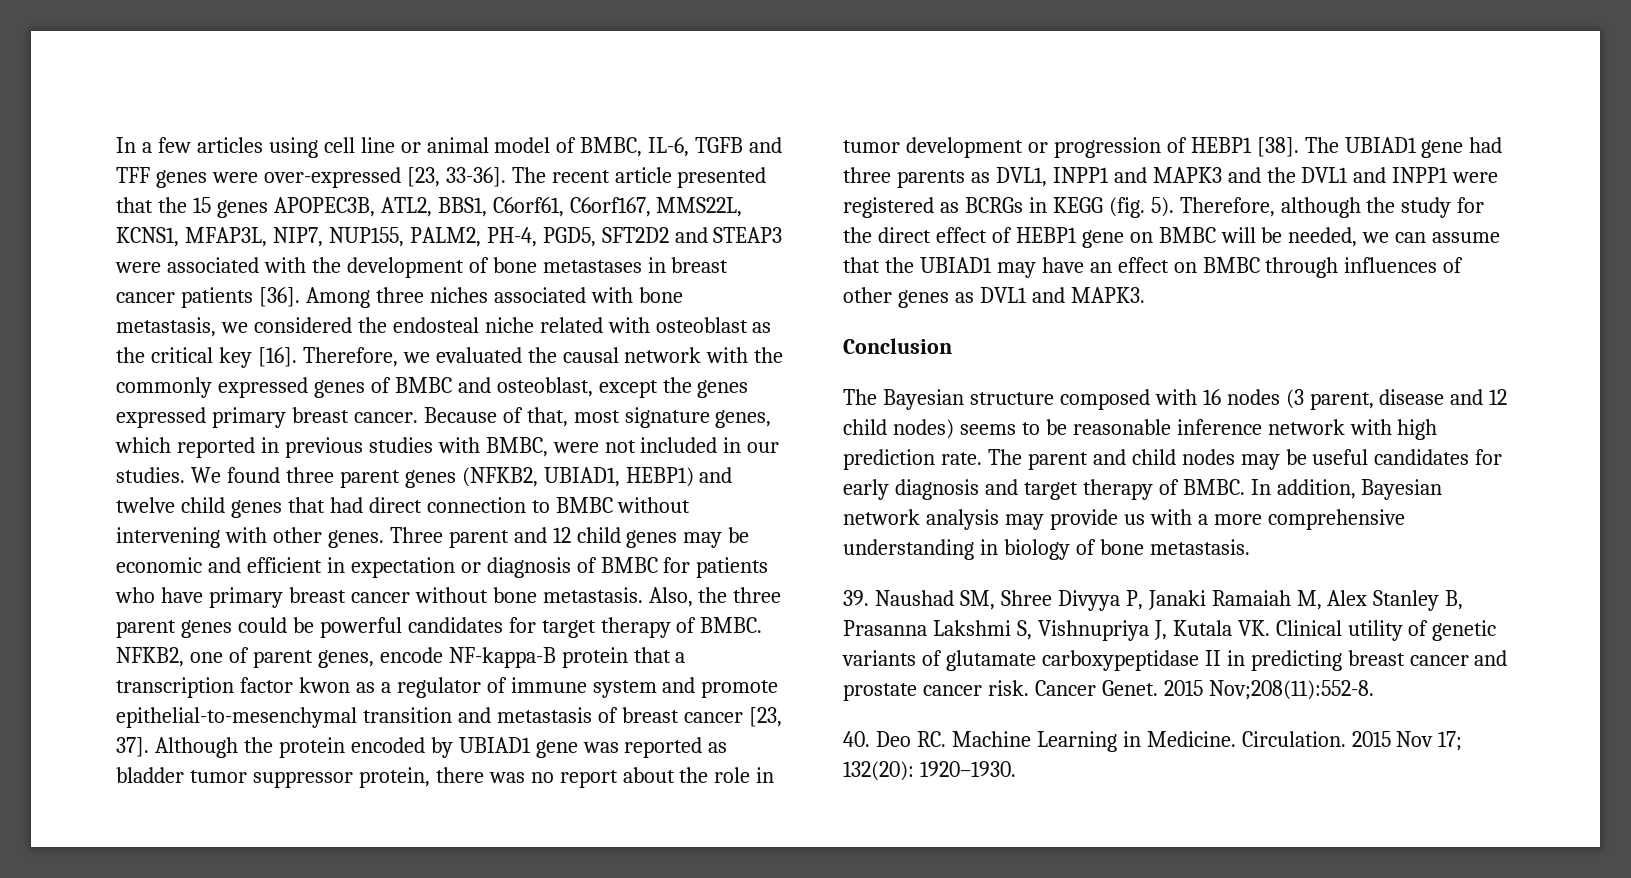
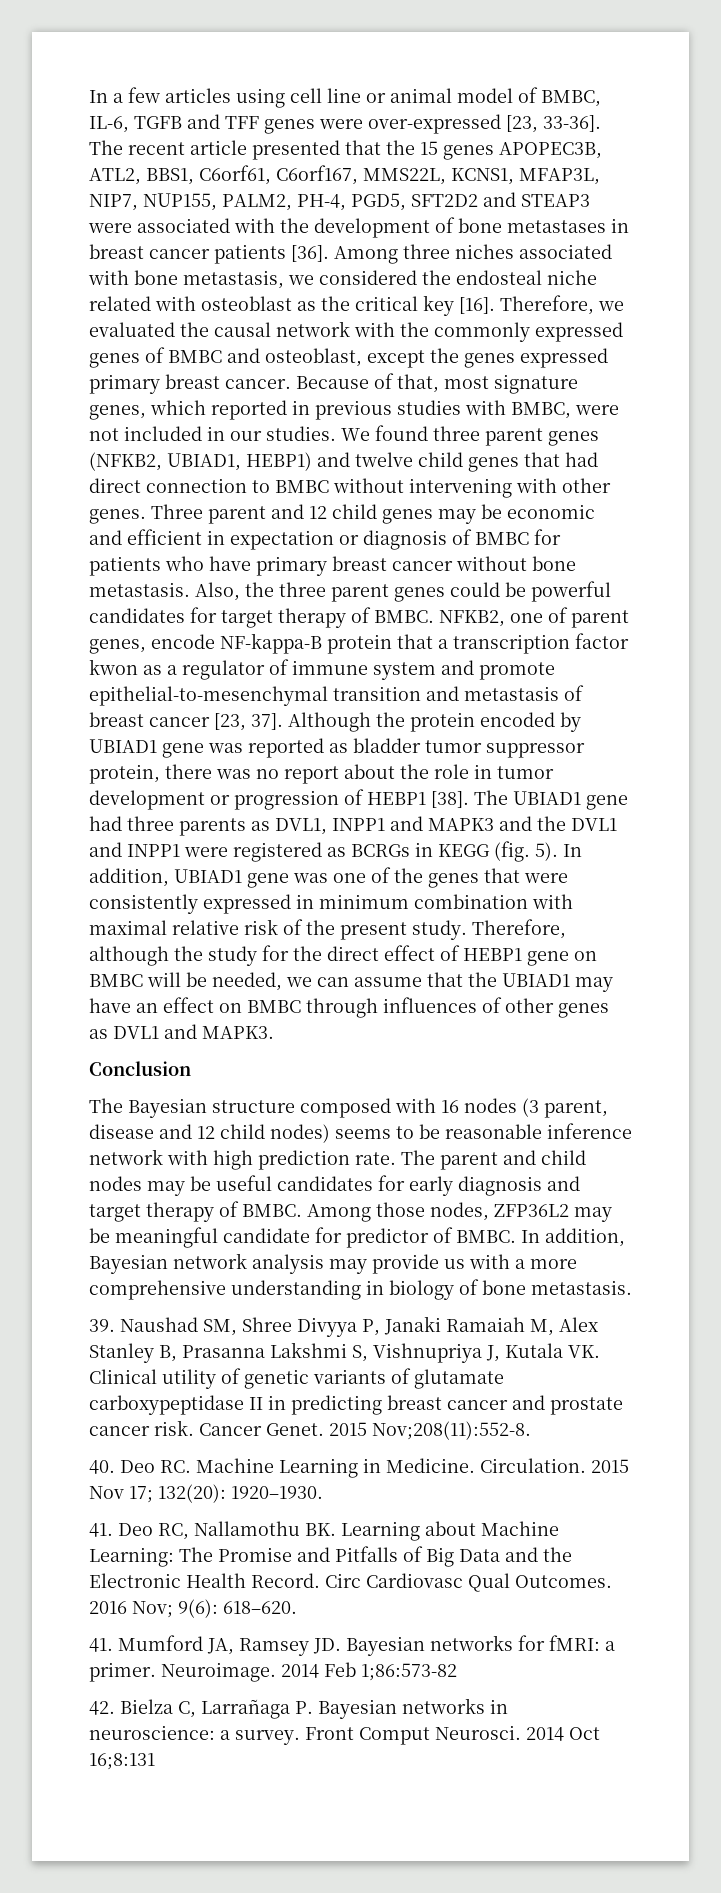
+ In addition, UBIAD1 gene was one of the genes that were consistently expressed in minimum combination with maximal relative risk of the present study.
+ Among those nodes, ZFP36L2 may be meaningful candidate for predictor of BMBC.
+ 41. Deo RC, Nallamothu BK. Learning about Machine Learning: The Promise and Pitfalls of Big Data and the Electronic Health Record. Circ Cardiovasc Qual Outcomes. 2016 Nov; 9(6): 618–620.
+ 41. Mumford JA, Ramsey JD. Bayesian networks for fMRI: a primer. Neuroimage. 2014 Feb 1;86:573-82
+ 42. Bielza C, Larrañaga P. Bayesian networks in neuroscience: a survey. Front Comput Neurosci. 2014 Oct 16;8:131

